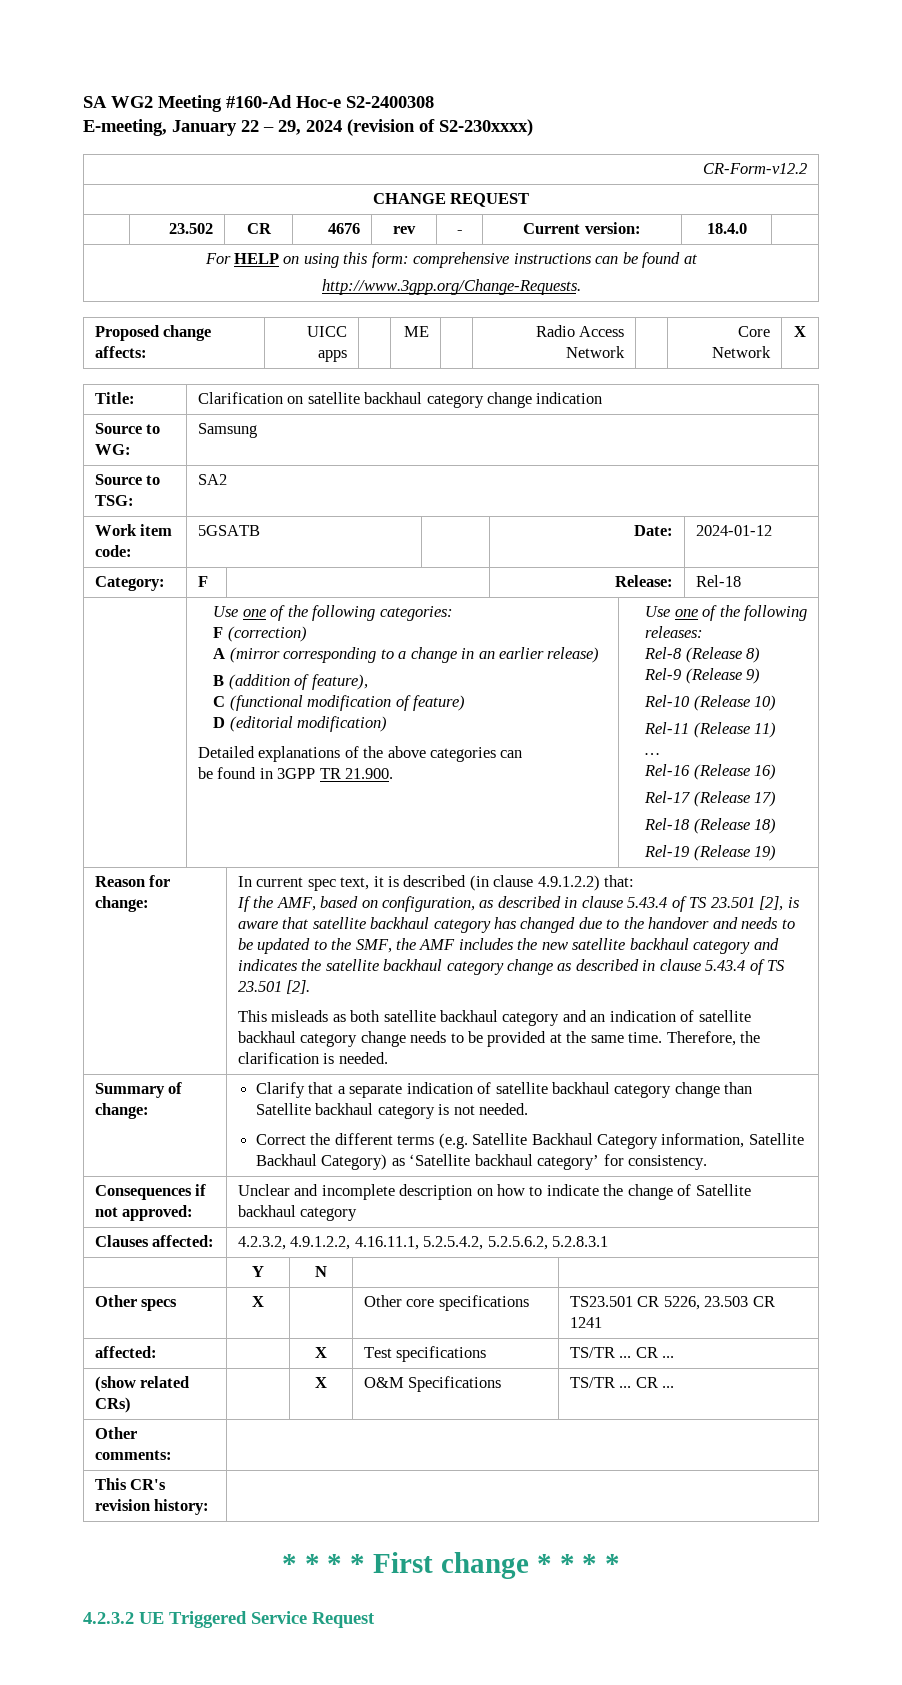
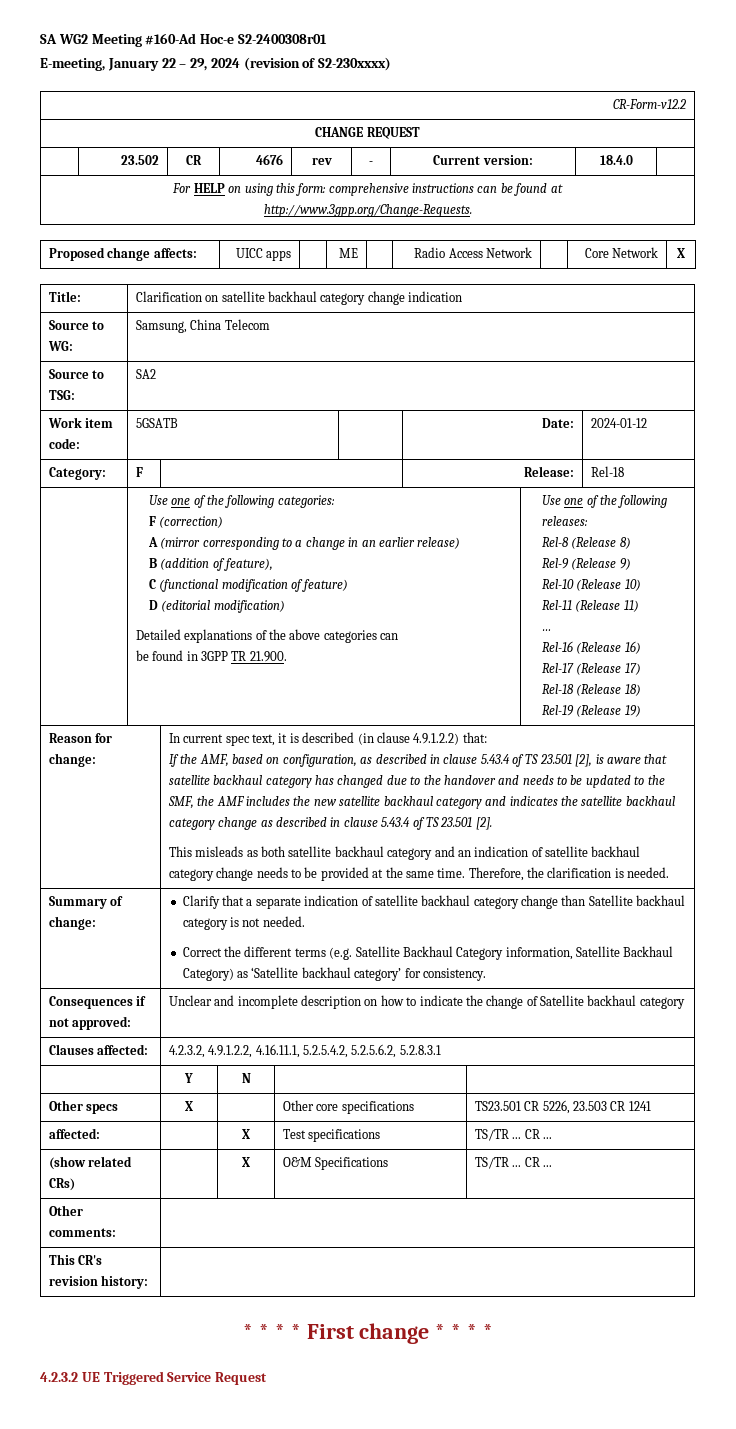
- SA WG2 Meeting #160-Ad Hoc-e S2-2400308
+ SA WG2 Meeting #160-Ad Hoc-e S2-2400308r01
- Source to WG: | Samsung
+ Source to WG: | Samsung, China Telecom

